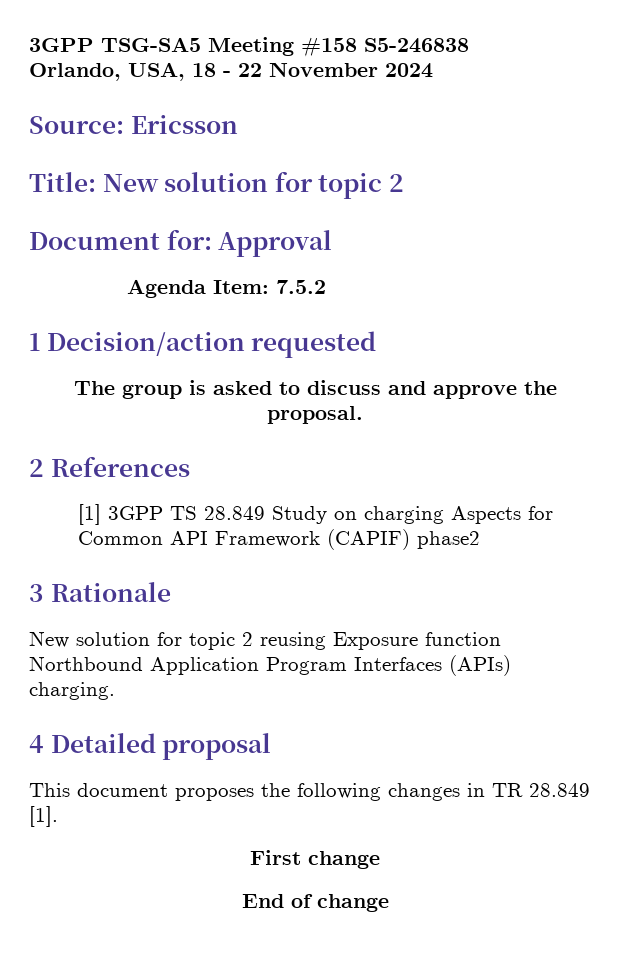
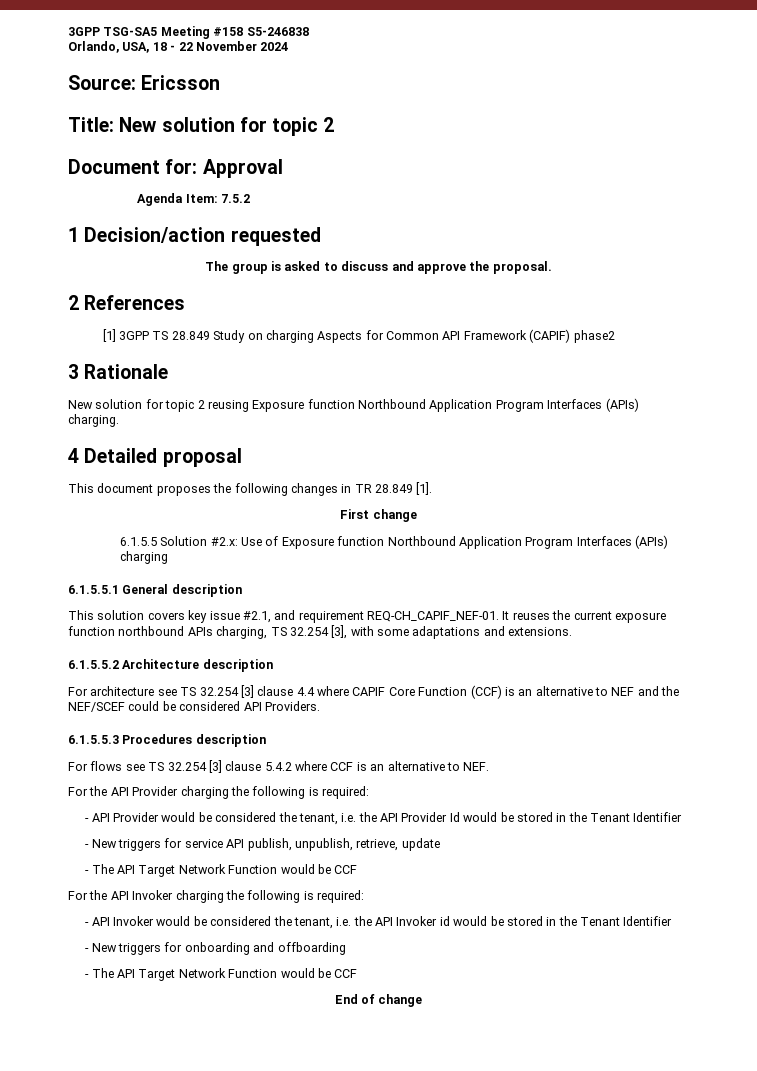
+ 6.1.5.5 Solution #2.x: Use of Exposure function Northbound Application Program Interfaces (APIs) charging
+ 6.1.5.5.1 General description
+ This solution covers key issue #2.1, and requirement REQ-CH_CAPIF_NEF-01. It reuses the current exposure function northbound APIs charging, TS 32.254 [3], with some adaptations and extensions.
+ 6.1.5.5.2 Architecture description
+ For architecture see TS 32.254 [3] clause 4.4 where CAPIF Core Function (CCF) is an alternative to NEF and the NEF/SCEF could be considered API Providers.
+ 6.1.5.5.3 Procedures description
+ For flows see TS 32.254 [3] clause 5.4.2 where CCF is an alternative to NEF.
+ For the API Provider charging the following is required:
+ - API Provider would be considered the tenant, i.e. the API Provider Id would be stored in the Tenant Identifier
+ - New triggers for service API publish, unpublish, retrieve, update
+ - The API Target Network Function would be CCF
+ For the API Invoker charging the following is required:
+ - API Invoker would be considered the tenant, i.e. the API Invoker id would be stored in the Tenant Identifier
+ - New triggers for onboarding and offboarding
+ - The API Target Network Function would be CCF

